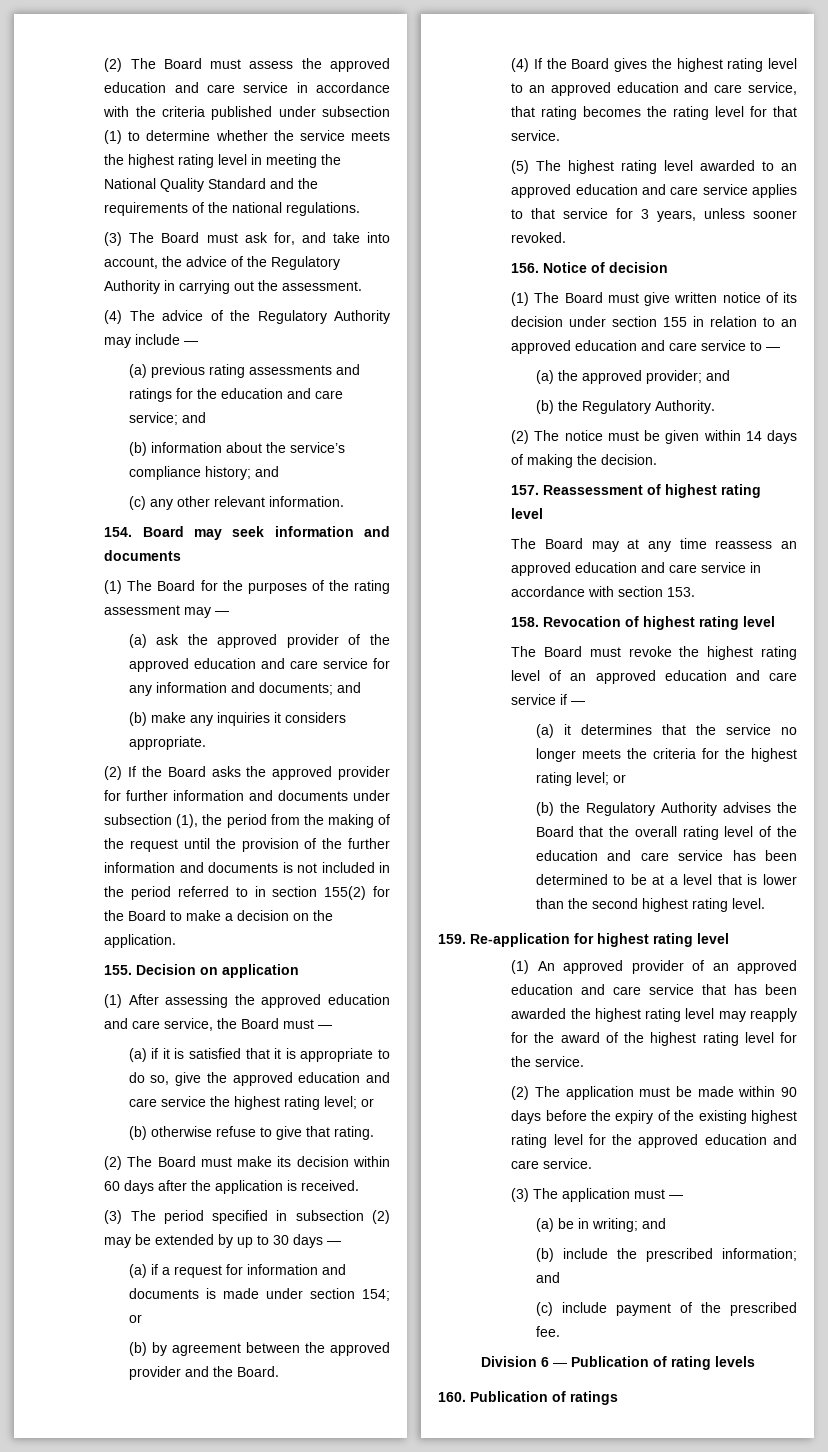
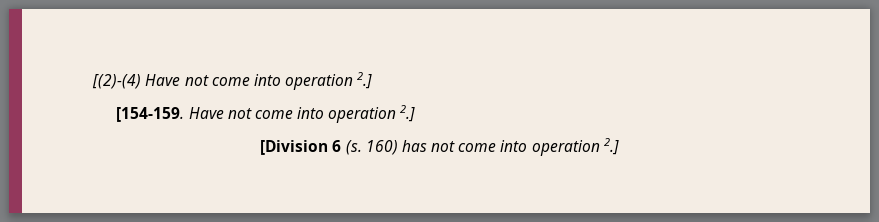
- (2) The Board must assess the approved education and care service in accordance with the criteria published under subsection (1) to determine whether the service meets the highest rating level in meeting the National Quality Standard and the requirements of the national regulations.
- (3) The Board must ask for, and take into account, the advice of the Regulatory Authority in carrying out the assessment.
- (4) The advice of the Regulatory Authority may include —
- (a) previous rating assessments and ratings for the education and care service; and
- (b) information about the service’s compliance history; and
- (c) any other relevant information.
- 154. Board may seek information and documents
- (1) The Board for the purposes of the rating assessment may —
- (a) ask the approved provider of the approved education and care service for any information and documents; and
- (b) make any inquiries it considers appropriate.
- (2) If the Board asks the approved provider for further information and documents under subsection (1), the period from the making of the request until the provision of the further information and documents is not included in the period referred to in section 155(2) for the Board to make a decision on the application.
- 155. Decision on application
- (1) After assessing the approved education and care service, the Board must —
- (a) if it is satisfied that it is appropriate to do so, give the approved education and care service the highest rating level; or
- (b) otherwise refuse to give that rating.
- (2) The Board must make its decision within 60 days after the application is received.
- (3) The period specified in subsection (2) may be extended by up to 30 days —
- (a) if a request for information and documents is made under section 154; or
- (b) by agreement between the approved provider and the Board.
- (4) If the Board gives the highest rating level to an approved education and care service, that rating becomes the rating level for that service.
- (5) The highest rating level awarded to an approved education and care service applies to that service for 3 years, unless sooner revoked.
- 156. Notice of decision
- (1) The Board must give written notice of its decision under section 155 in relation to an approved education and care service to —
- (a) the approved provider; and
- (b) the Regulatory Authority.
- (2) The notice must be given within 14 days of making the decision.
- 157. Reassessment of highest rating level
- The Board may at any time reassess an approved education and care service in accordance with section 153.
- 158. Revocation of highest rating level
- The Board must revoke the highest rating level of an approved education and care service if —
- (a) it determines that the service no longer meets the criteria for the highest rating level; or
- (b) the Regulatory Authority advises the Board that the overall rating level of the education and care service has been determined to be at a level that is lower than the second highest rating level.
- 159. Re-application for highest rating level
- (1) An approved provider of an approved education and care service that has been awarded the highest rating level may reapply for the award of the highest rating level for the service.
- (2) The application must be made within 90 days before the expiry of the existing highest rating level for the approved education and care service.
- (3) The application must —
- (a) be in writing; and
- (b) include the prescribed information; and
- (c) include payment of the prescribed fee.
- Division 6 — Publication of rating levels
- 160. Publication of ratings
+ [(2)-(4) Have not come into operation 2.]
+ [154-159. Have not come into operation 2.]
+ [Division 6 (s. 160) has not come into operation 2.]

